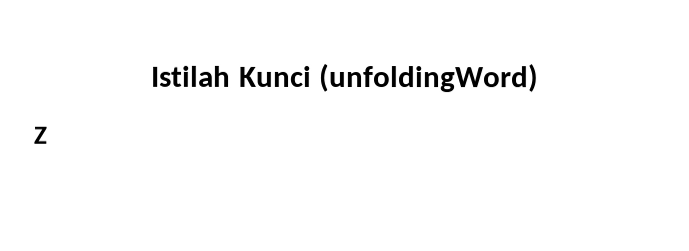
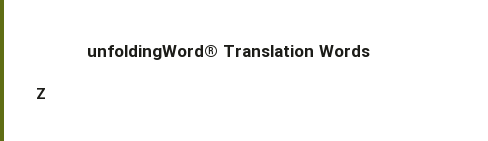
- Istilah Kunci (unfoldingWord)
+ unfoldingWord® Translation Words

